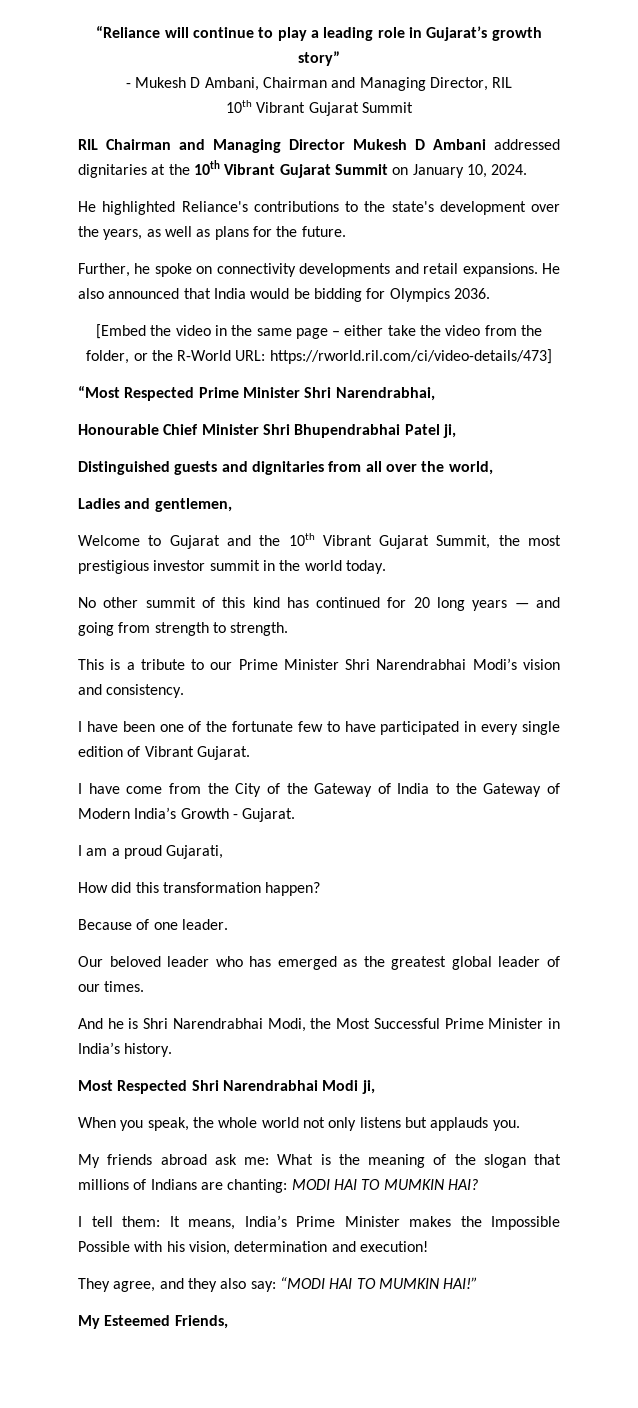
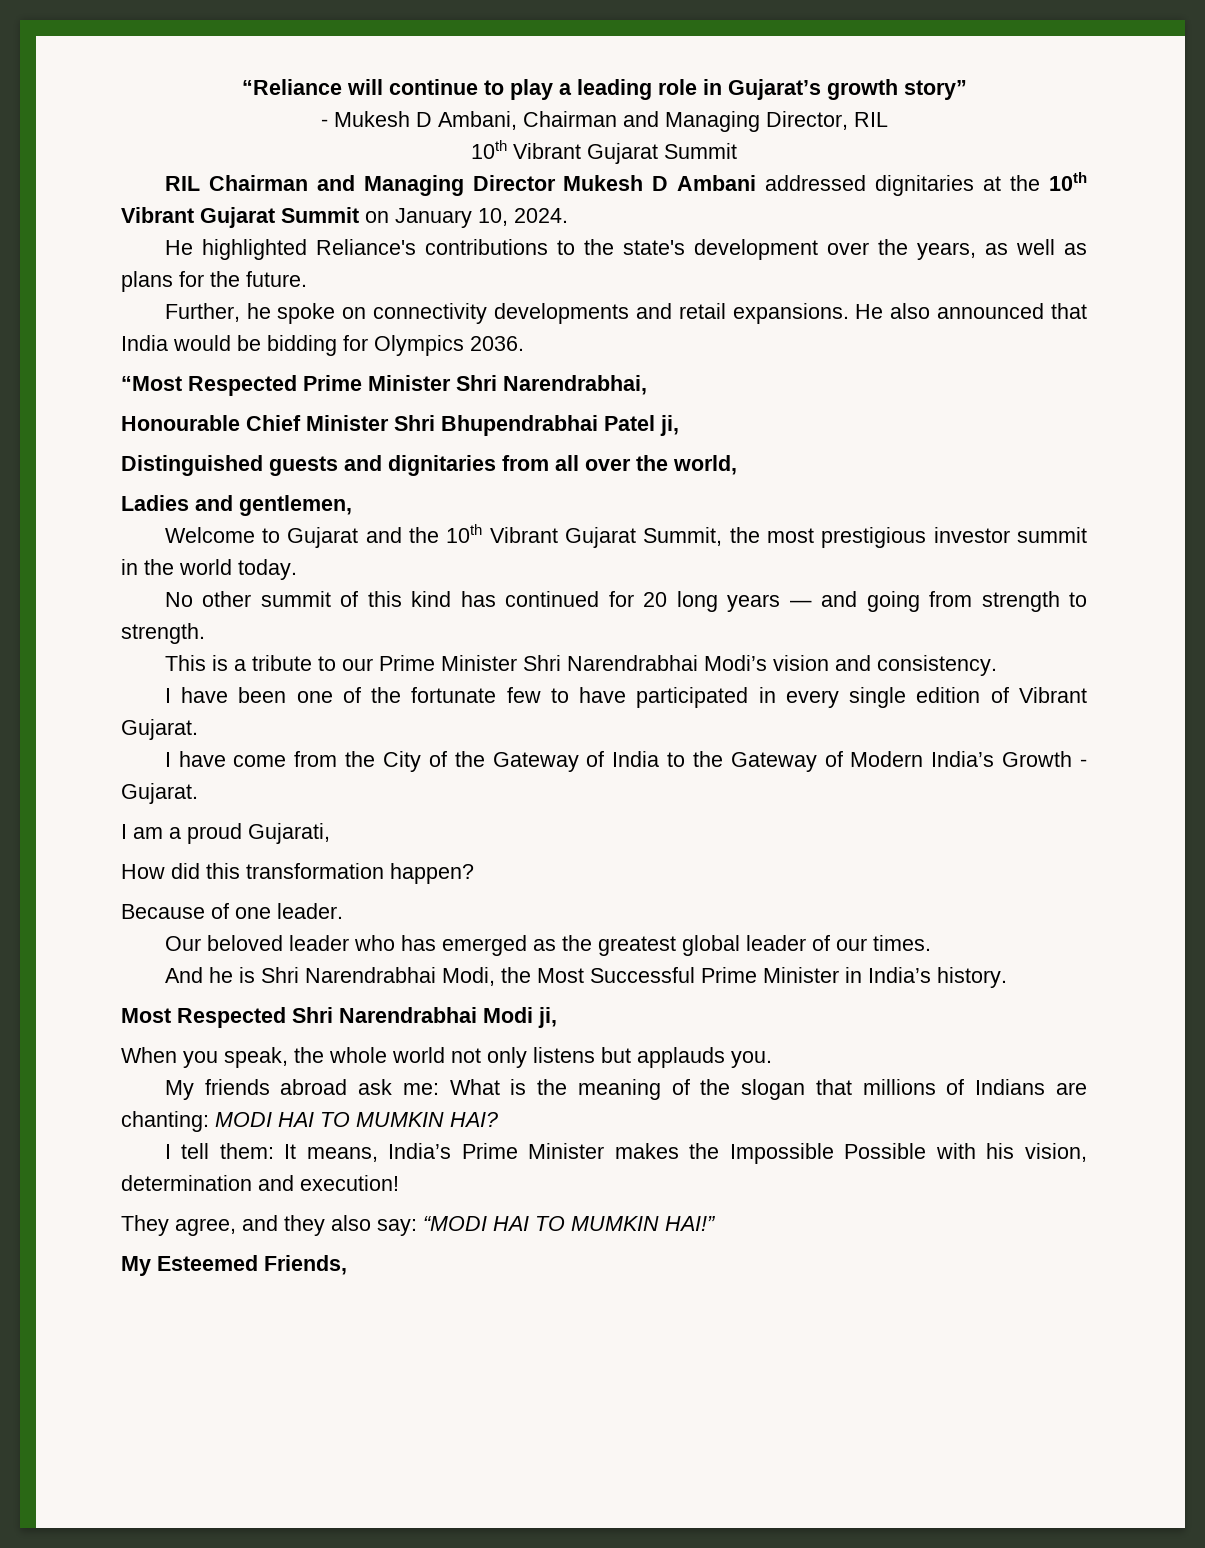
- [Embed the video in the same page – either take the video from the folder, or the R-World URL: https://rworld.ril.com/ci/video-details/473]

